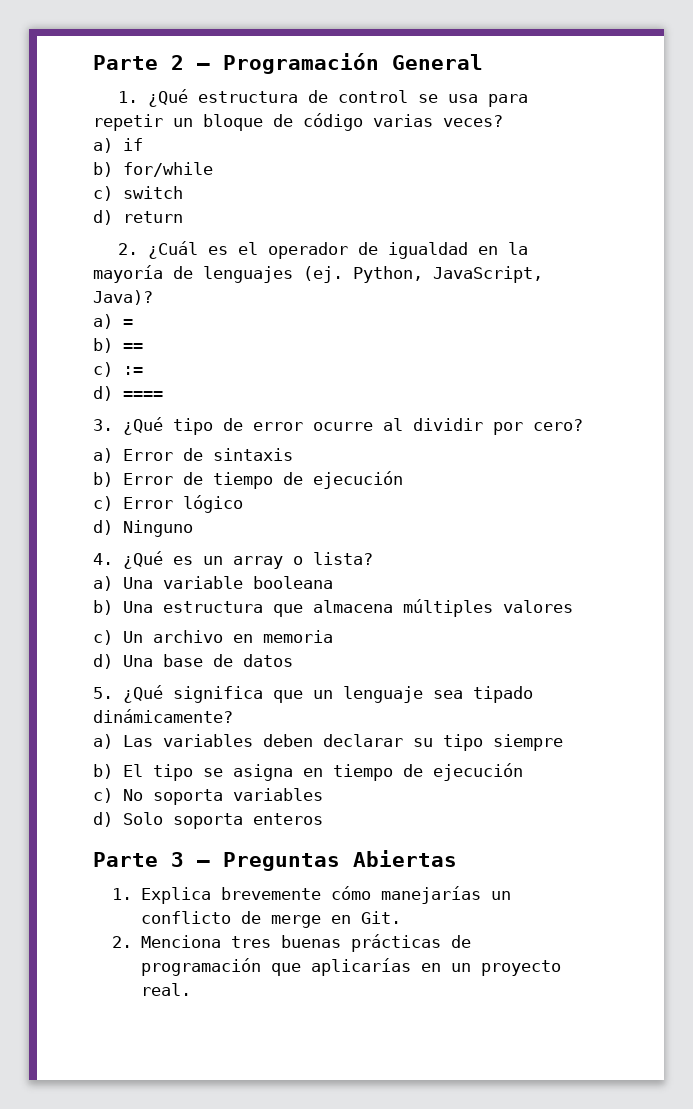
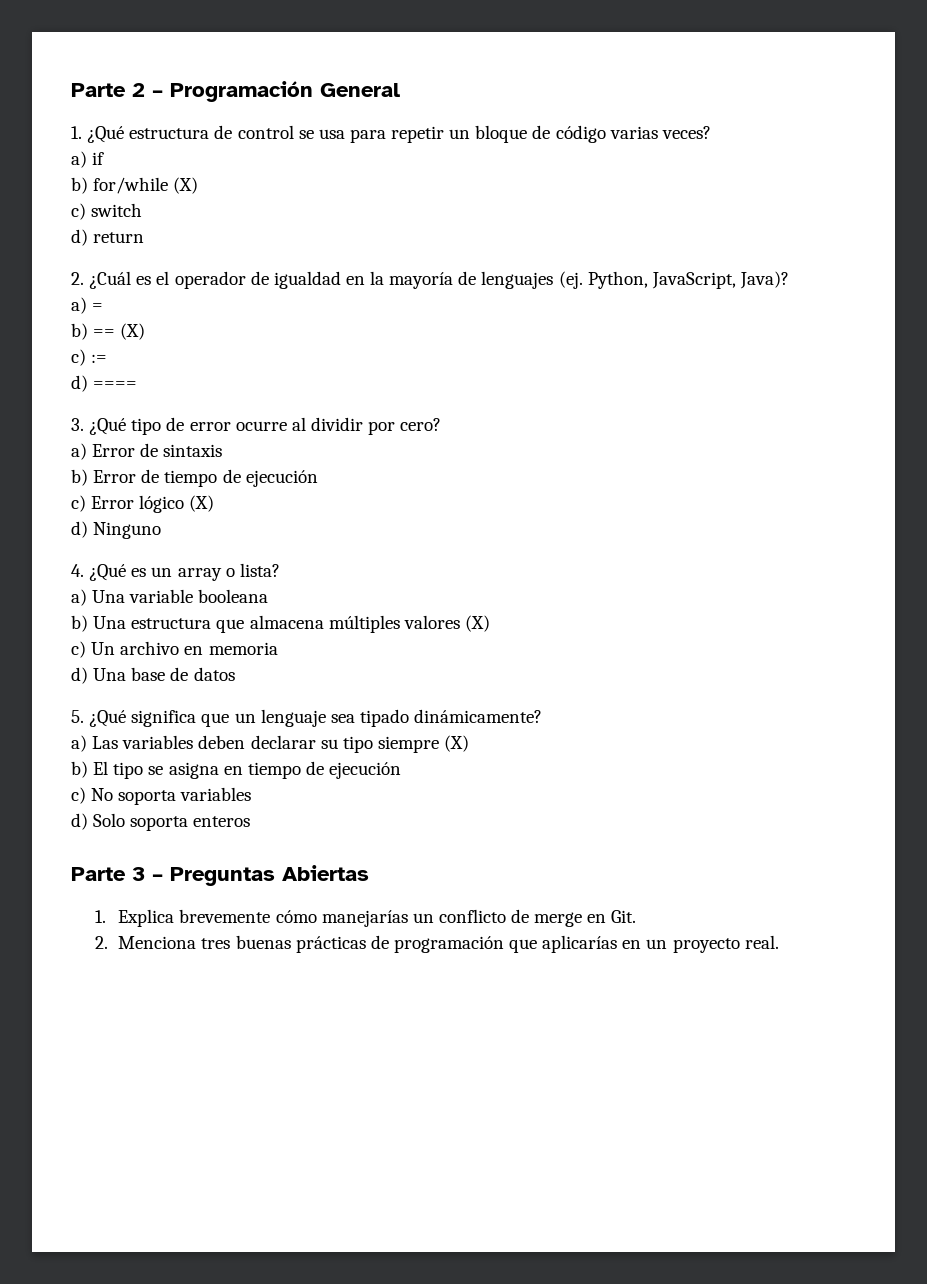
- b) for/while
+ b) for/while (X)
- b) ==
+ b) == (X)
- c) Error lógico
+ c) Error lógico (X)
- b) Una estructura que almacena múltiples valores
+ b) Una estructura que almacena múltiples valores (X)
- a) Las variables deben declarar su tipo siempre
+ a) Las variables deben declarar su tipo siempre (X)

